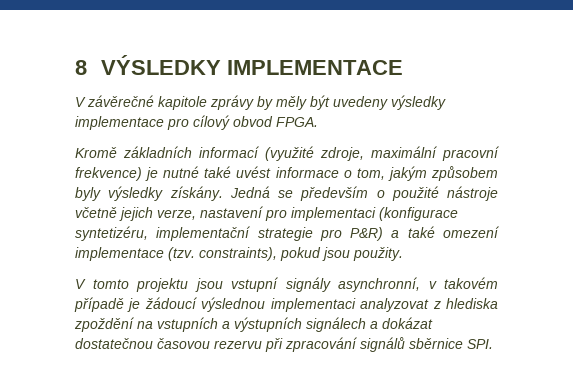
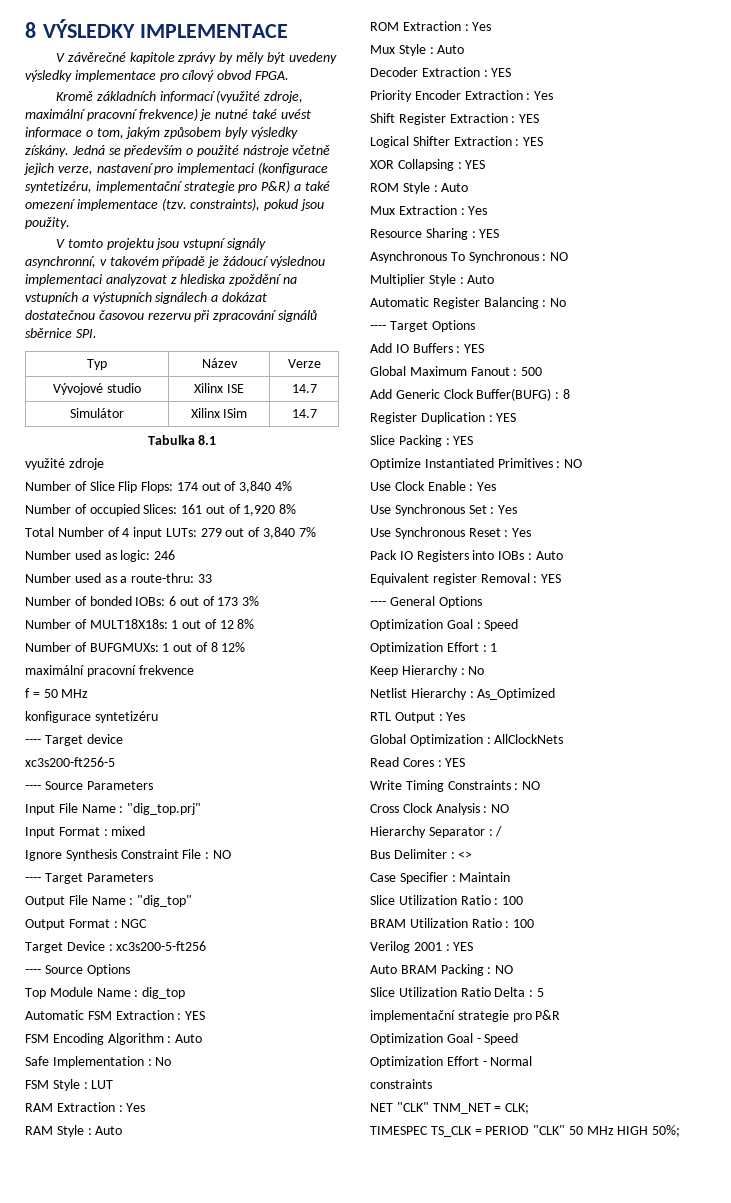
+ Typ | Název | Verze
+ Vývojové studio | Xilinx ISE | 14.7
+ Simulátor | Xilinx ISim | 14.7
+ Tabulka 8.1
+ využité zdroje
+ Number of Slice Flip Flops: 174 out of 3,840 4%
+ Number of occupied Slices: 161 out of 1,920 8%
+ Total Number of 4 input LUTs: 279 out of 3,840 7%
+ Number used as logic: 246
+ Number used as a route-thru: 33
+ Number of bonded IOBs: 6 out of 173 3%
+ Number of MULT18X18s: 1 out of 12 8%
+ Number of BUFGMUXs: 1 out of 8 12%
+ maximální pracovní frekvence
+ f = 50 MHz
+ konfigurace syntetizéru
+ ---- Target device
+ xc3s200-ft256-5
+ ---- Source Parameters
+ Input File Name : "dig_top.prj"
+ Input Format : mixed
+ Ignore Synthesis Constraint File : NO
+ ---- Target Parameters
+ Output File Name : "dig_top"
+ Output Format : NGC
+ Target Device : xc3s200-5-ft256
+ ---- Source Options
+ Top Module Name : dig_top
+ Automatic FSM Extraction : YES
+ FSM Encoding Algorithm : Auto
+ Safe Implementation : No
+ FSM Style : LUT
+ RAM Extraction : Yes
+ RAM Style : Auto
+ ROM Extraction : Yes
+ Mux Style : Auto
+ Decoder Extraction : YES
+ Priority Encoder Extraction : Yes
+ Shift Register Extraction : YES
+ Logical Shifter Extraction : YES
+ XOR Collapsing : YES
+ ROM Style : Auto
+ Mux Extraction : Yes
+ Resource Sharing : YES
+ Asynchronous To Synchronous : NO
+ Multiplier Style : Auto
+ Automatic Register Balancing : No
+ ---- Target Options
+ Add IO Buffers : YES
+ Global Maximum Fanout : 500
+ Add Generic Clock Buffer(BUFG) : 8
+ Register Duplication : YES
+ Slice Packing : YES
+ Optimize Instantiated Primitives : NO
+ Use Clock Enable : Yes
+ Use Synchronous Set : Yes
+ Use Synchronous Reset : Yes
+ Pack IO Registers into IOBs : Auto
+ Equivalent register Removal : YES
+ ---- General Options
+ Optimization Goal : Speed
+ Optimization Effort : 1
+ Keep Hierarchy : No
+ Netlist Hierarchy : As_Optimized
+ RTL Output : Yes
+ Global Optimization : AllClockNets
+ Read Cores : YES
+ Write Timing Constraints : NO
+ Cross Clock Analysis : NO
+ Hierarchy Separator : /
+ Bus Delimiter : <>
+ Case Specifier : Maintain
+ Slice Utilization Ratio : 100
+ BRAM Utilization Ratio : 100
+ Verilog 2001 : YES
+ Auto BRAM Packing : NO
+ Slice Utilization Ratio Delta : 5
+ implementační strategie pro P&R
+ Optimization Goal - Speed
+ Optimization Effort - Normal
+ constraints
+ NET "CLK" TNM_NET = CLK;
+ TIMESPEC TS_CLK = PERIOD "CLK" 50 MHz HIGH 50%;

